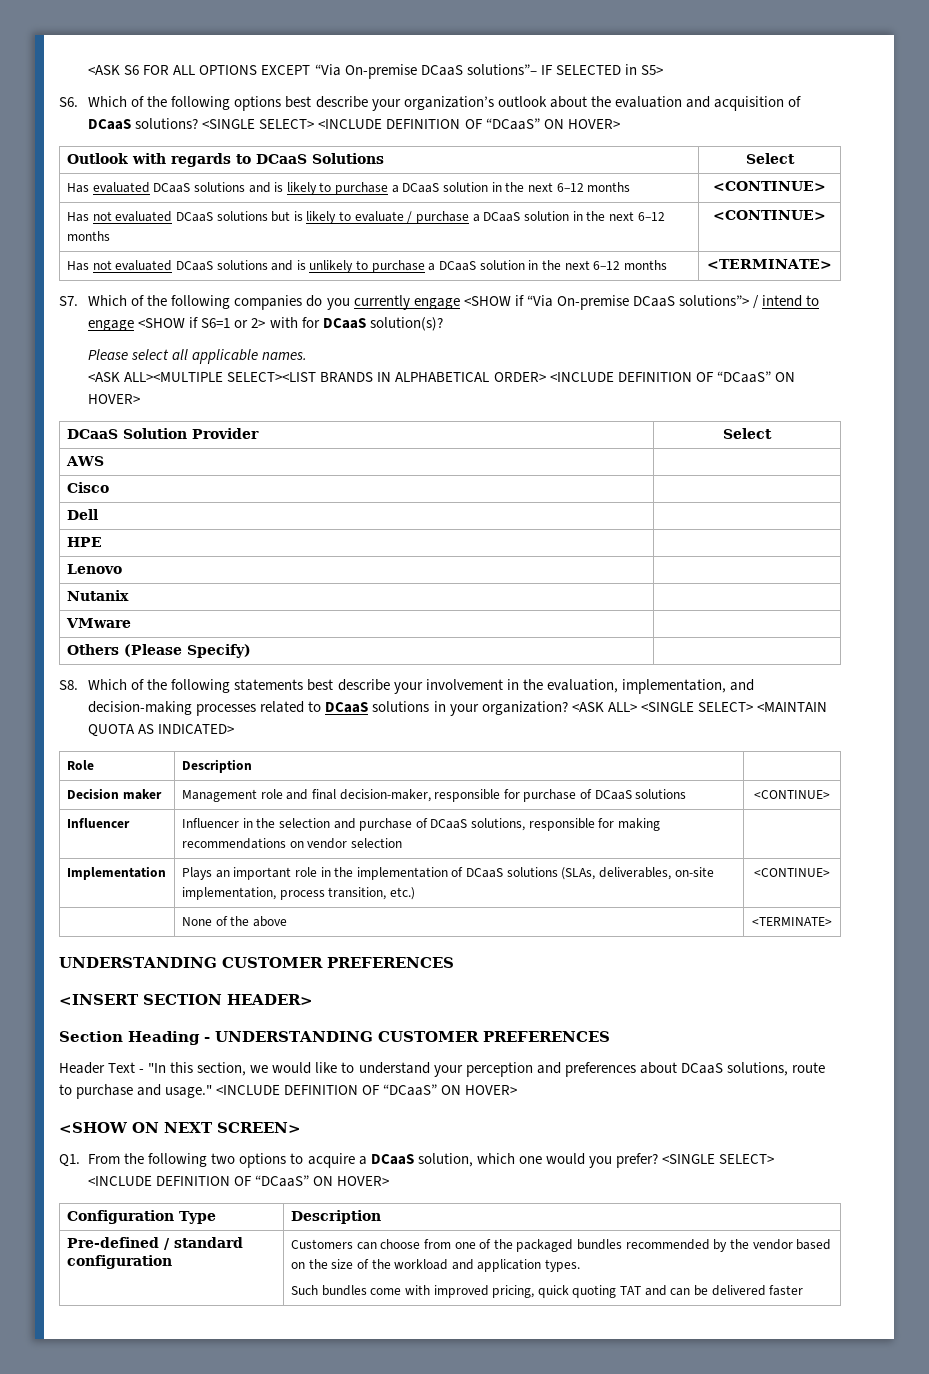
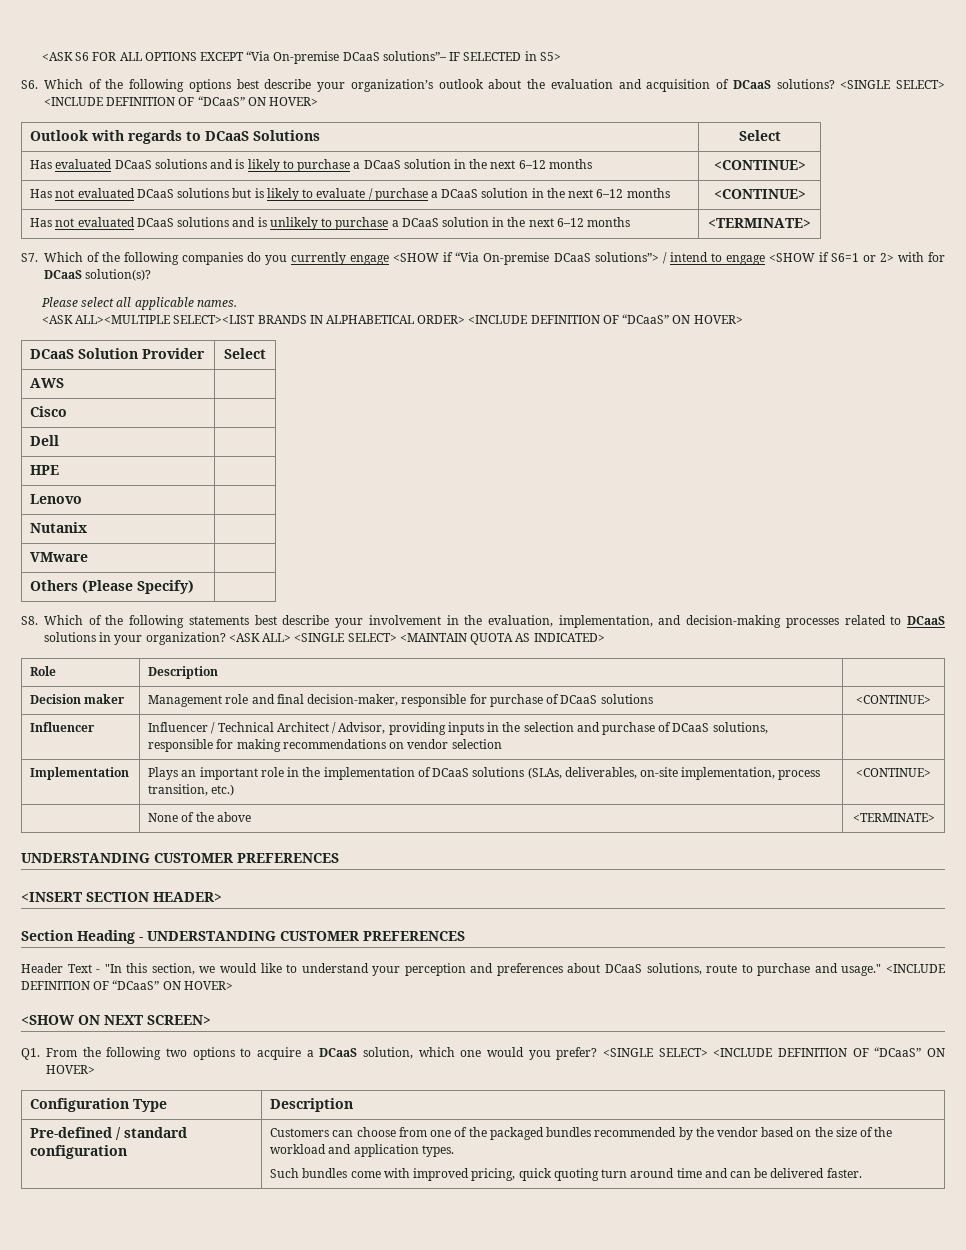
- Influencer | Influencer in the selection and purchase of DCaaS solutions, responsible for making recommendations on vendor selection |
+ Influencer | Influencer / Technical Architect / Advisor, providing inputs in the selection and purchase of DCaaS solutions, responsible for making recommendations on vendor selection |
- Such bundles come with improved pricing, quick quoting TAT and can be delivered faster
+ Such bundles come with improved pricing, quick quoting turn around time and can be delivered faster.

